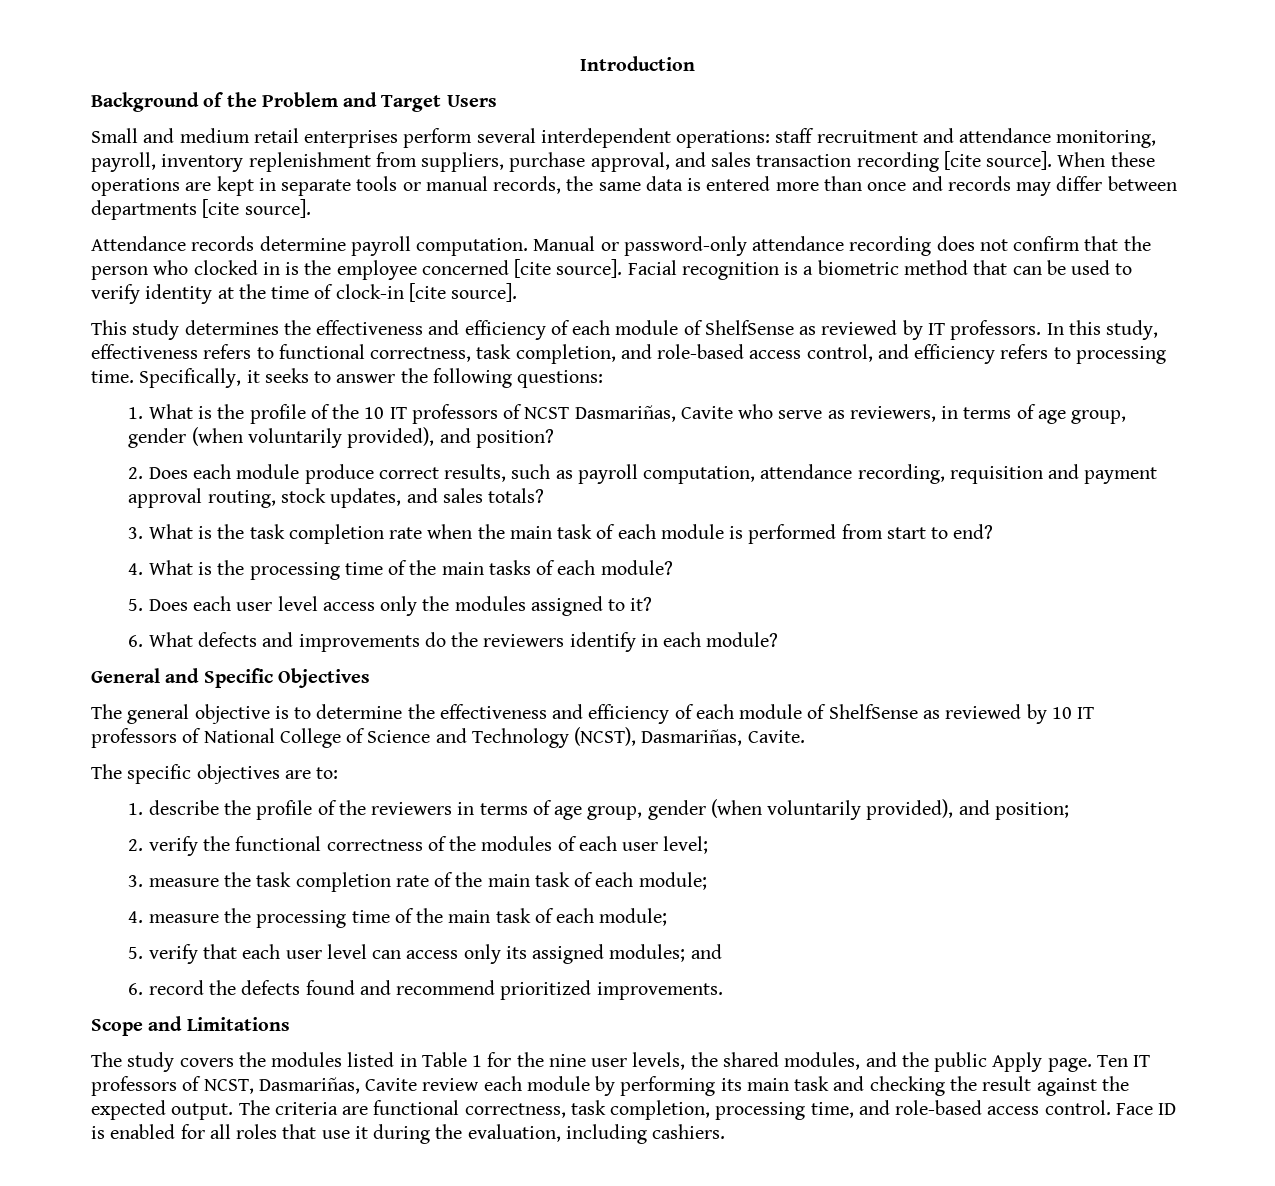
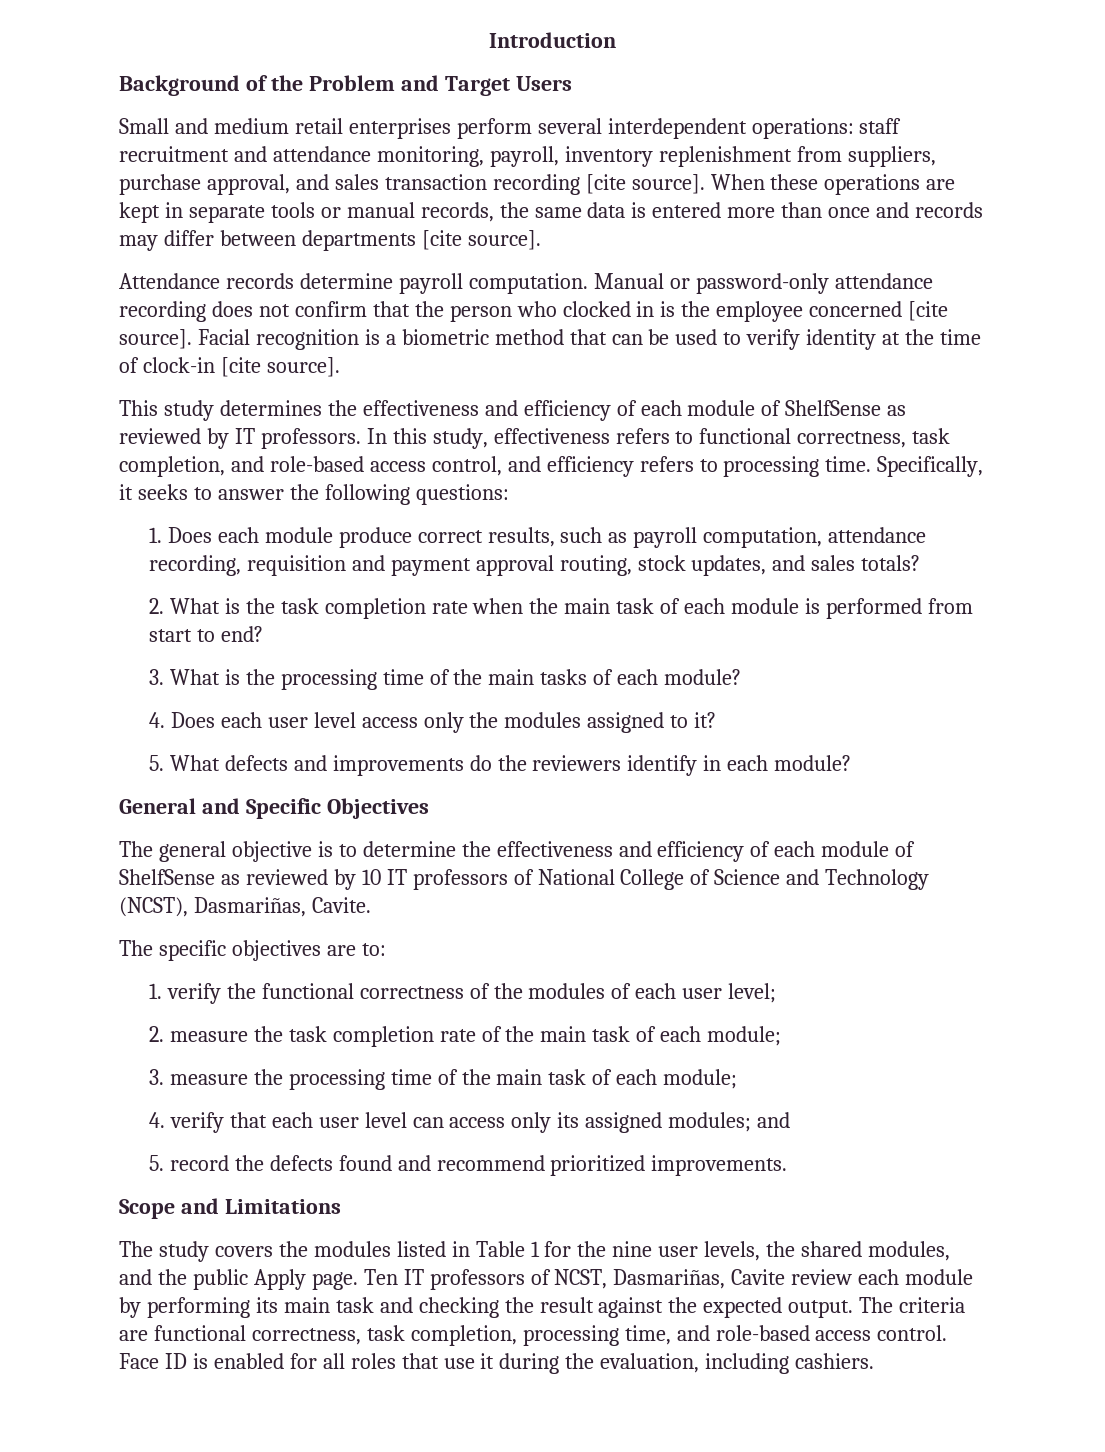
- 1. What is the profile of the 10 IT professors of NCST Dasmariñas, Cavite who serve as reviewers, in terms of age group, gender (when voluntarily provided), and position?
- 2. Does each module produce correct results, such as payroll computation, attendance recording, requisition and payment approval routing, stock updates, and sales totals?
+ 1. Does each module produce correct results, such as payroll computation, attendance recording, requisition and payment approval routing, stock updates, and sales totals?
- 3. What is the task completion rate when the main task of each module is performed from start to end?
+ 2. What is the task completion rate when the main task of each module is performed from start to end?
- 4. What is the processing time of the main tasks of each module?
+ 3. What is the processing time of the main tasks of each module?
- 5. Does each user level access only the modules assigned to it?
+ 4. Does each user level access only the modules assigned to it?
- 6. What defects and improvements do the reviewers identify in each module?
+ 5. What defects and improvements do the reviewers identify in each module?
- 1. describe the profile of the reviewers in terms of age group, gender (when voluntarily provided), and position;
- 2. verify the functional correctness of the modules of each user level;
+ 1. verify the functional correctness of the modules of each user level;
- 3. measure the task completion rate of the main task of each module;
+ 2. measure the task completion rate of the main task of each module;
- 4. measure the processing time of the main task of each module;
+ 3. measure the processing time of the main task of each module;
- 5. verify that each user level can access only its assigned modules; and
+ 4. verify that each user level can access only its assigned modules; and
- 6. record the defects found and recommend prioritized improvements.
+ 5. record the defects found and recommend prioritized improvements.

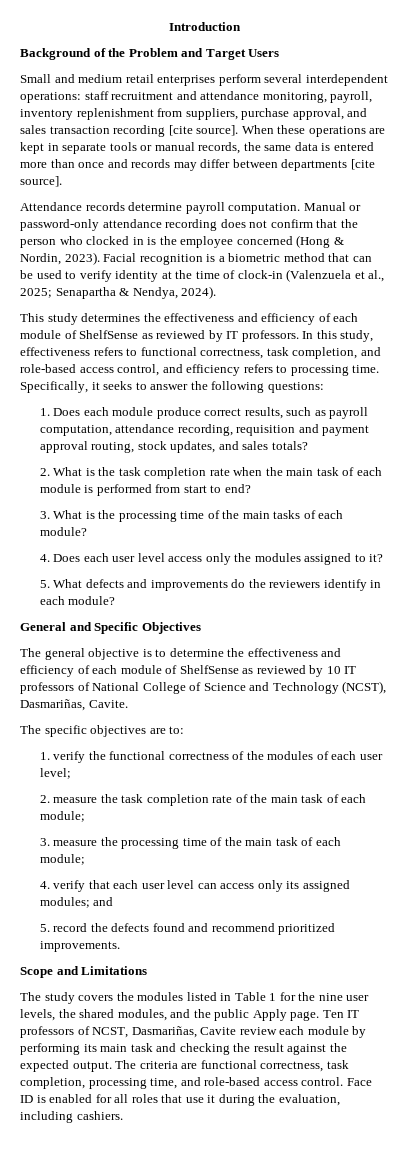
- Manual or password-only attendance recording does not confirm that the person who clocked in is the employee concerned [cite source].
+ Manual or password-only attendance recording does not confirm that the person who clocked in is the employee concerned (Hong & Nordin, 2023).
- Facial recognition is a biometric method that can be used to verify identity at the time of clock-in [cite source].
+ Facial recognition is a biometric method that can be used to verify identity at the time of clock-in (Valenzuela et al., 2025; Senapartha & Nendya, 2024).

